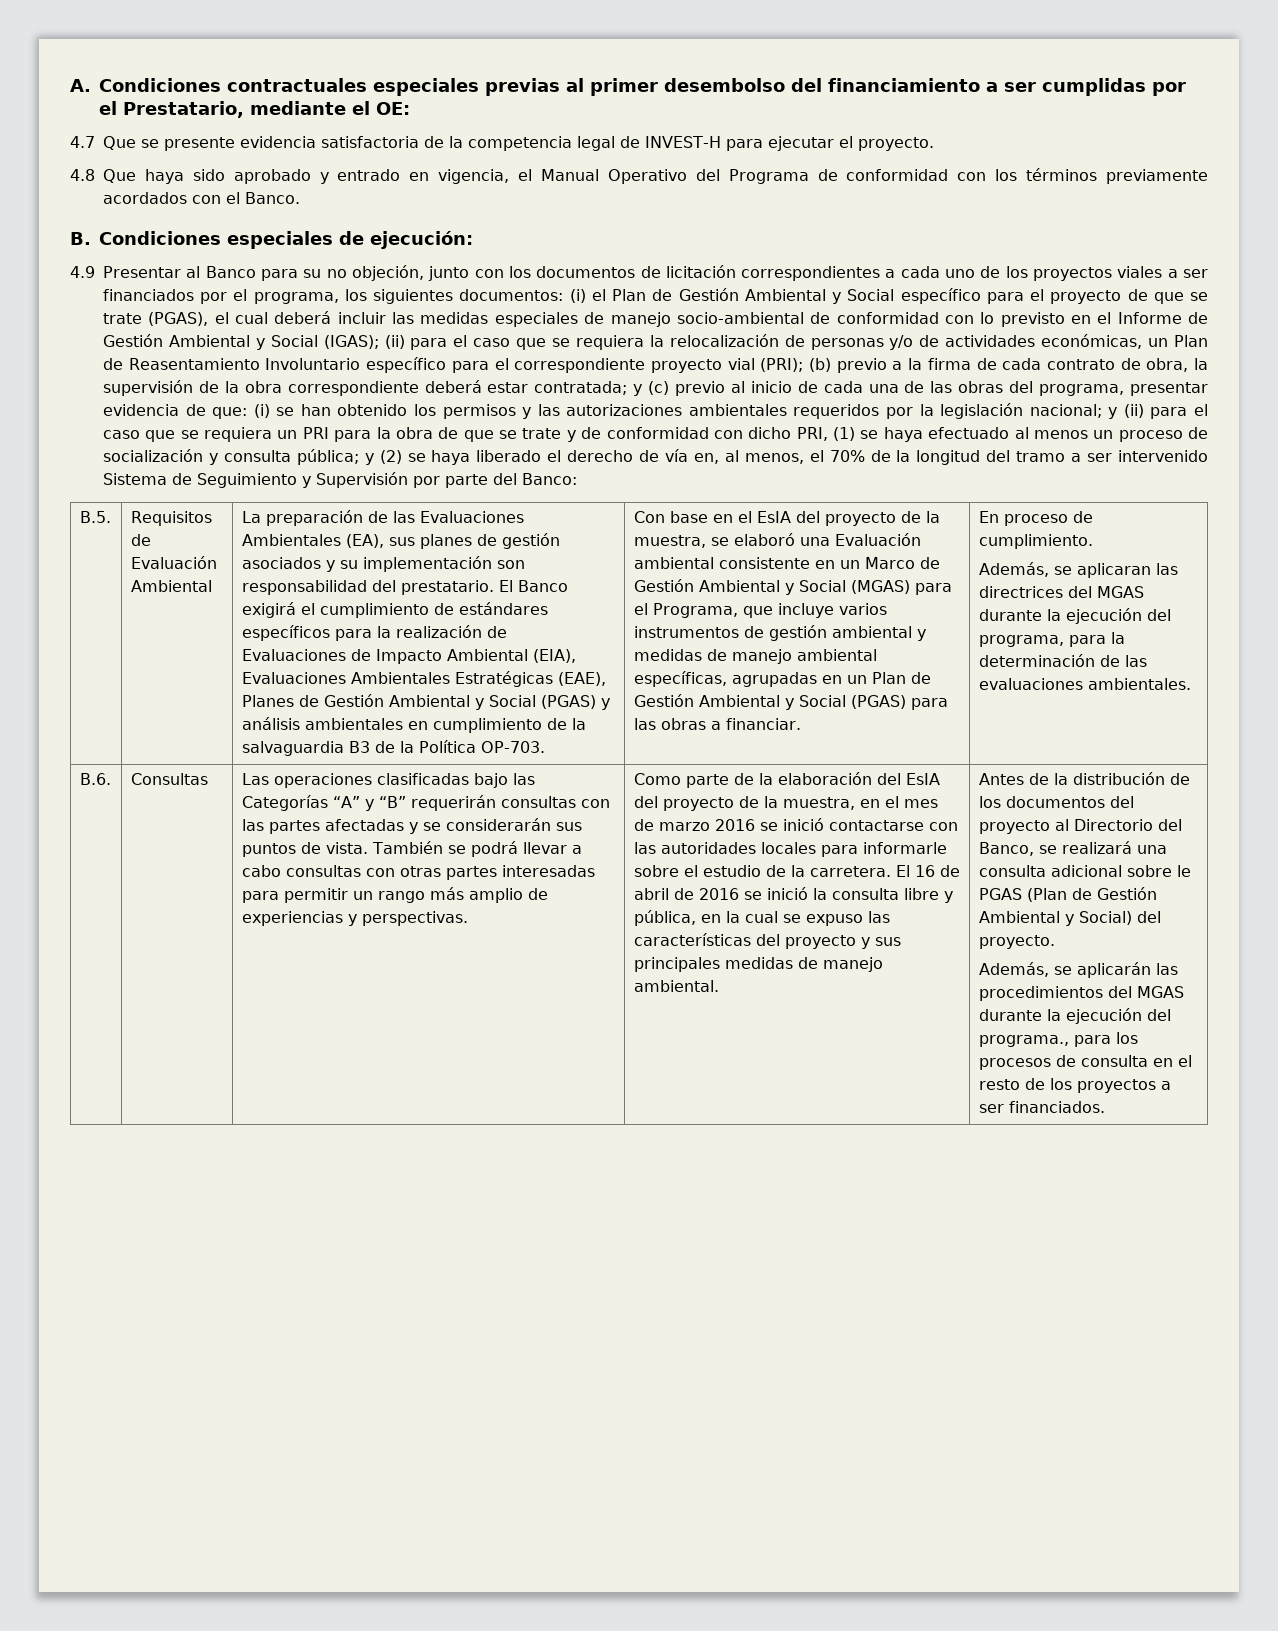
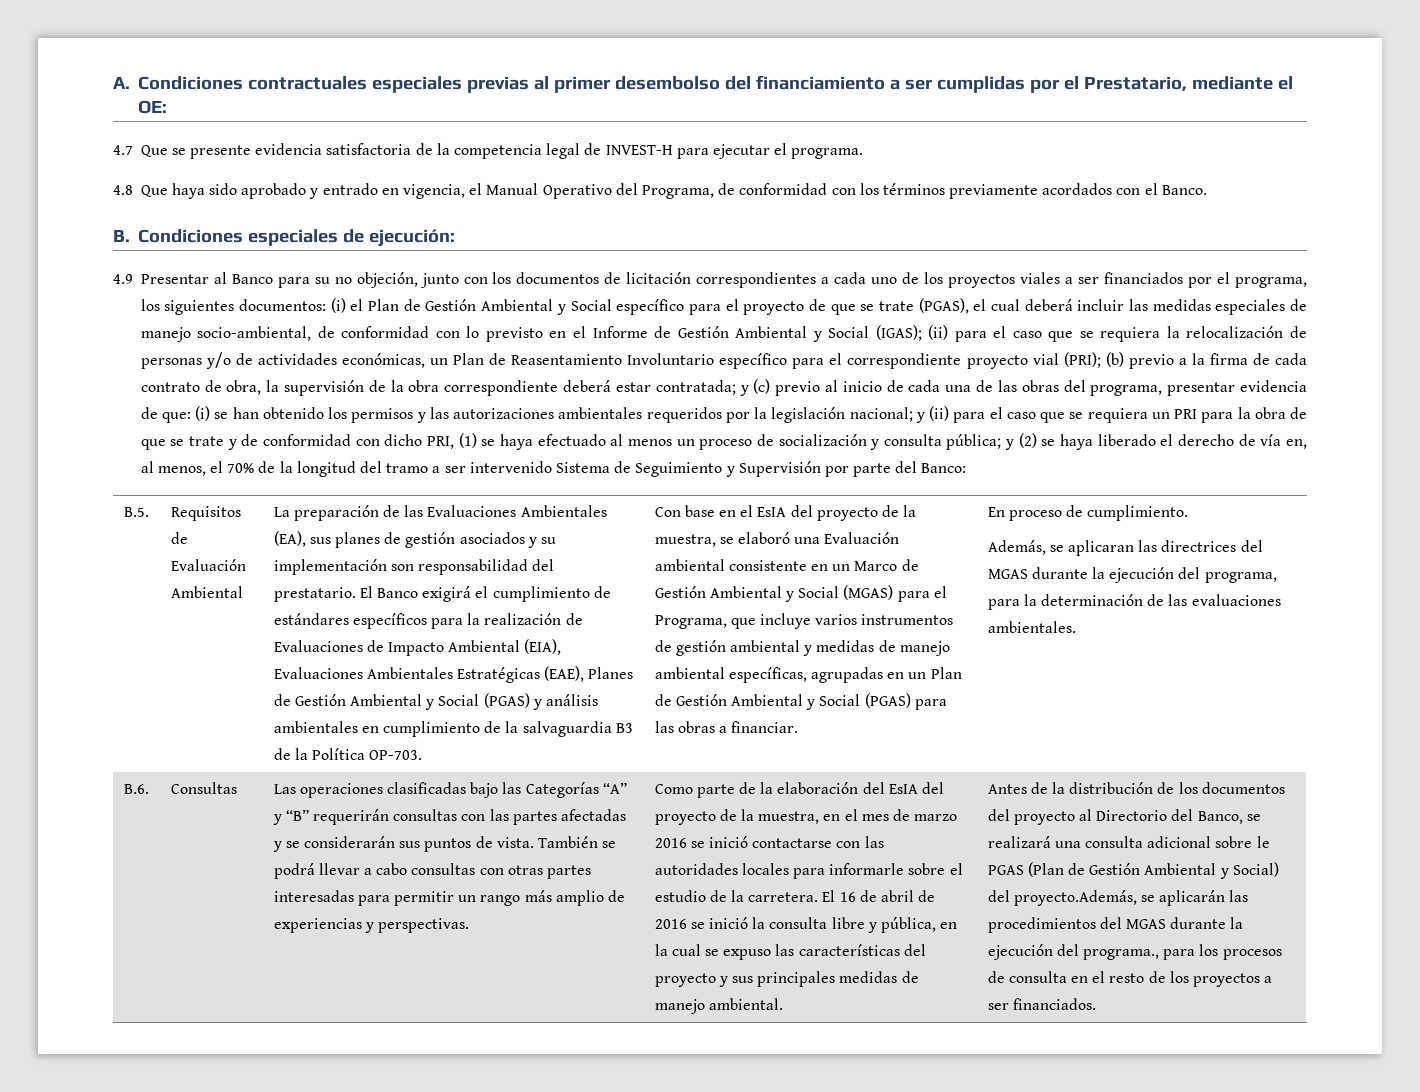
- 4.7 Que se presente evidencia satisfactoria de la competencia legal de INVEST-H para ejecutar el proyecto.
+ 4.7 Que se presente evidencia satisfactoria de la competencia legal de INVEST-H para ejecutar el programa.
- 4.8 Que haya sido aprobado y entrado en vigencia, el Manual Operativo del Programa de conformidad con los términos previamente acordados con el Banco.
+ 4.8 Que haya sido aprobado y entrado en vigencia, el Manual Operativo del Programa, de conformidad con los términos previamente acordados con el Banco.
- (i) el Plan de Gestión Ambiental y Social específico para el proyecto de que se trate (PGAS), el cual deberá incluir las medidas especiales de manejo socio-ambiental de conformidad con lo previsto en el Informe de Gestión Ambiental y Social (IGAS);
+ (i) el Plan de Gestión Ambiental y Social específico para el proyecto de que se trate (PGAS), el cual deberá incluir las medidas especiales de manejo socio-ambiental, de conformidad con lo previsto en el Informe de Gestión Ambiental y Social (IGAS);
- Antes de la distribución de los documentos del proyecto al Directorio del Banco, se realizará una consulta adicional sobre le PGAS (Plan de Gestión Ambiental y Social) del proyecto.
- Además, se aplicarán las procedimientos del MGAS durante la ejecución del programa., para los procesos de consulta en el resto de los proyectos a ser financiados.
+ Antes de la distribución de los documentos del proyecto al Directorio del Banco, se realizará una consulta adicional sobre le PGAS (Plan de Gestión Ambiental y Social) del proyecto.Además, se aplicarán las procedimientos del MGAS durante la ejecución del programa., para los procesos de consulta en el resto de los proyectos a ser financiados.

